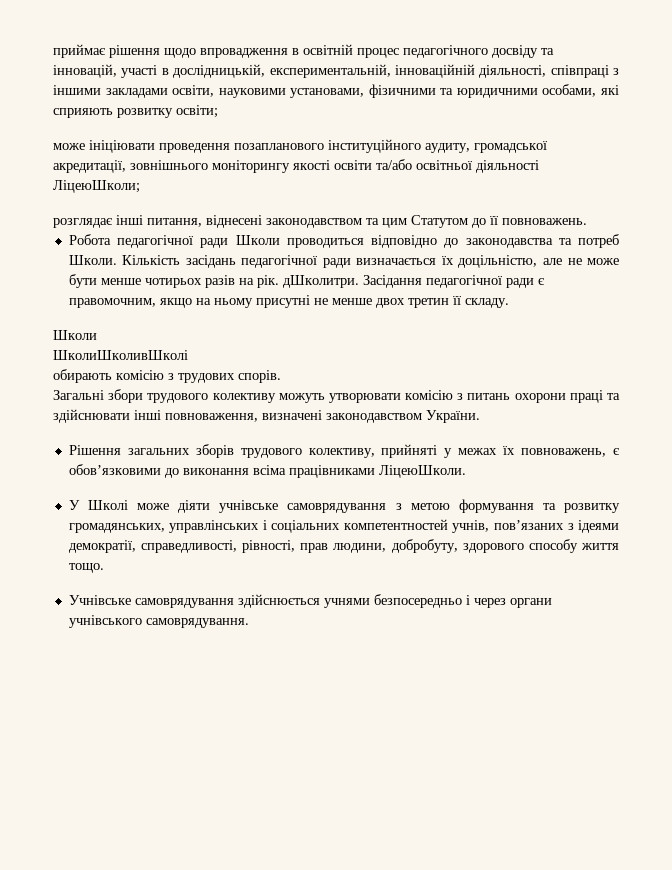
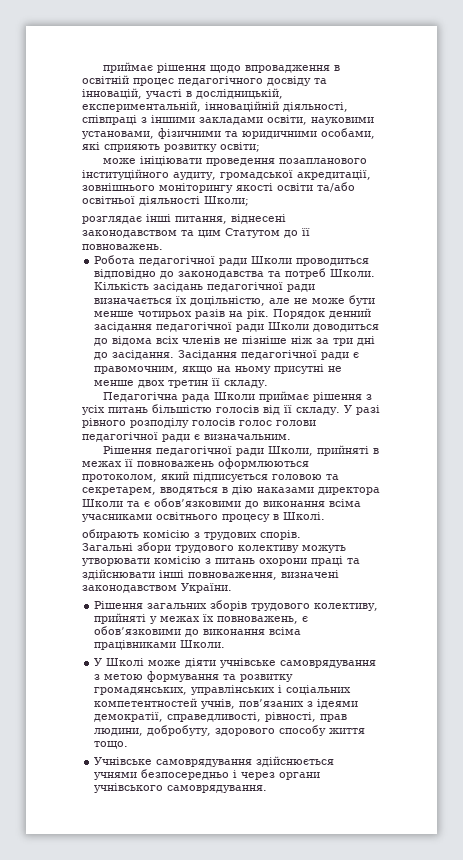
- може ініціювати проведення позапланового інституційного аудиту, громадської акредитації, зовнішнього моніторингу якості освіти та/або освітньої діяльності ЛіцеюШколи;
+ може ініціювати проведення позапланового інституційного аудиту, громадської акредитації, зовнішнього моніторингу якості освіти та/або освітньої діяльності Школи;
- Кількість засідань педагогічної ради визначається їх доцільністю, але не може бути менше чотирьох разів на рік. дШколитри.
+ Кількість засідань педагогічної ради визначається їх доцільністю, але не може бути менше чотирьох разів на рік. Порядок денний засідання педагогічної ради Школи доводиться до відома всіх членів не пізніше ніж за три дні до засідання.
  Засідання педагогічної ради є правомочним, якщо на ньому присутні не менше двох третин її складу.
- Школи
- ШколиШколивШколі
+ Педагогічна рада Школи приймає рішення з усіх питань більшістю голосів від її складу. У разі рівного розподілу голосів голос голови педагогічної ради є визначальним.
+ Рішення педагогічної ради Школи, прийняті в межах її повноважень оформлюються протоколом, який підписується головою та секретарем, вводяться в дію наказами директора Школи та є обов’язковими до виконання всіма учасниками освітнього процесу в Школі.
- Рішення загальних зборів трудового колективу, прийняті у межах їх повноважень, є обов’язковими до виконання всіма працівниками ЛіцеюШколи.
+ Рішення загальних зборів трудового колективу, прийняті у межах їх повноважень, є обов’язковими до виконання всіма працівниками Школи.

